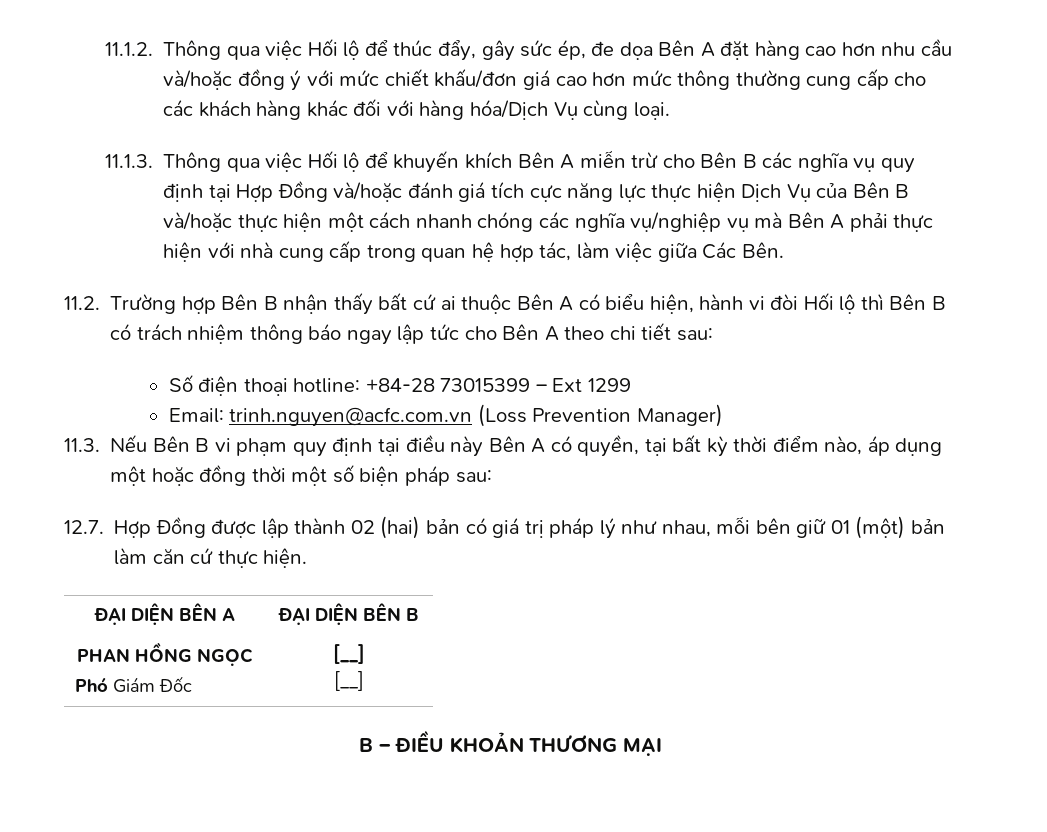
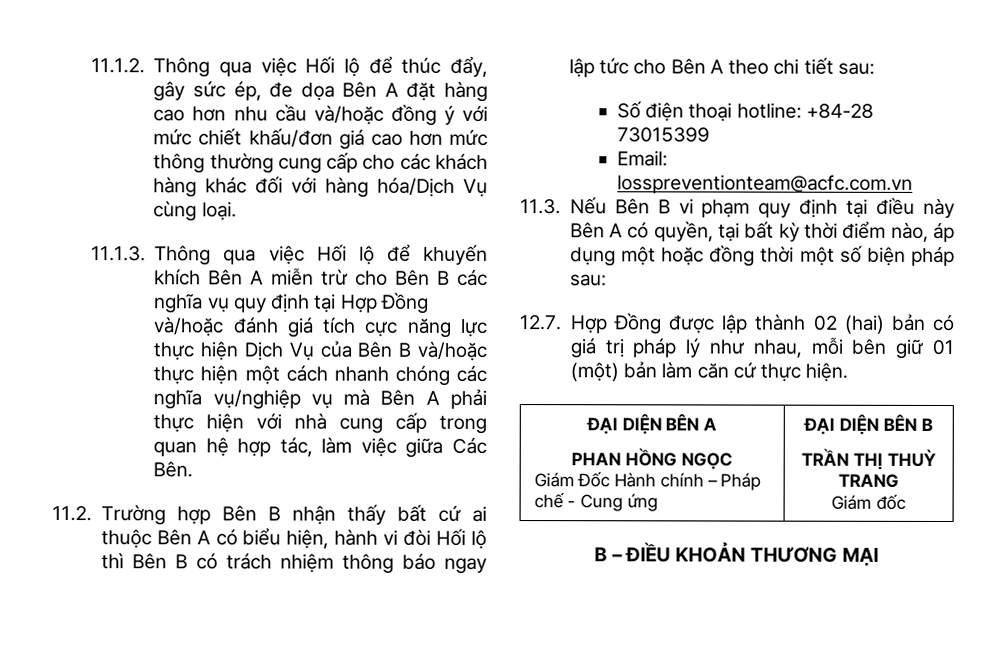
- Số điện thoại hotline: +84-28 73015399 – Ext 1299
- Email: trinh.nguyen@acfc.com.vn (Loss Prevention Manager)
+ Số điện thoại hotline: +84-28 73015399
+ Email: losspreventionteam@acfc.com.vn
  ĐẠI DIỆN BÊN A
  PHAN HỒNG NGỌC
- Phó Giám Đốc | ĐẠI DIỆN BÊN B
- [__]
- [__]
+ Giám Đốc Hành chính – Pháp chế - Cung ứng | ĐẠI DIỆN BÊN B
+ TRẦN THỊ THUỲ TRANG
+ Giám đốc

